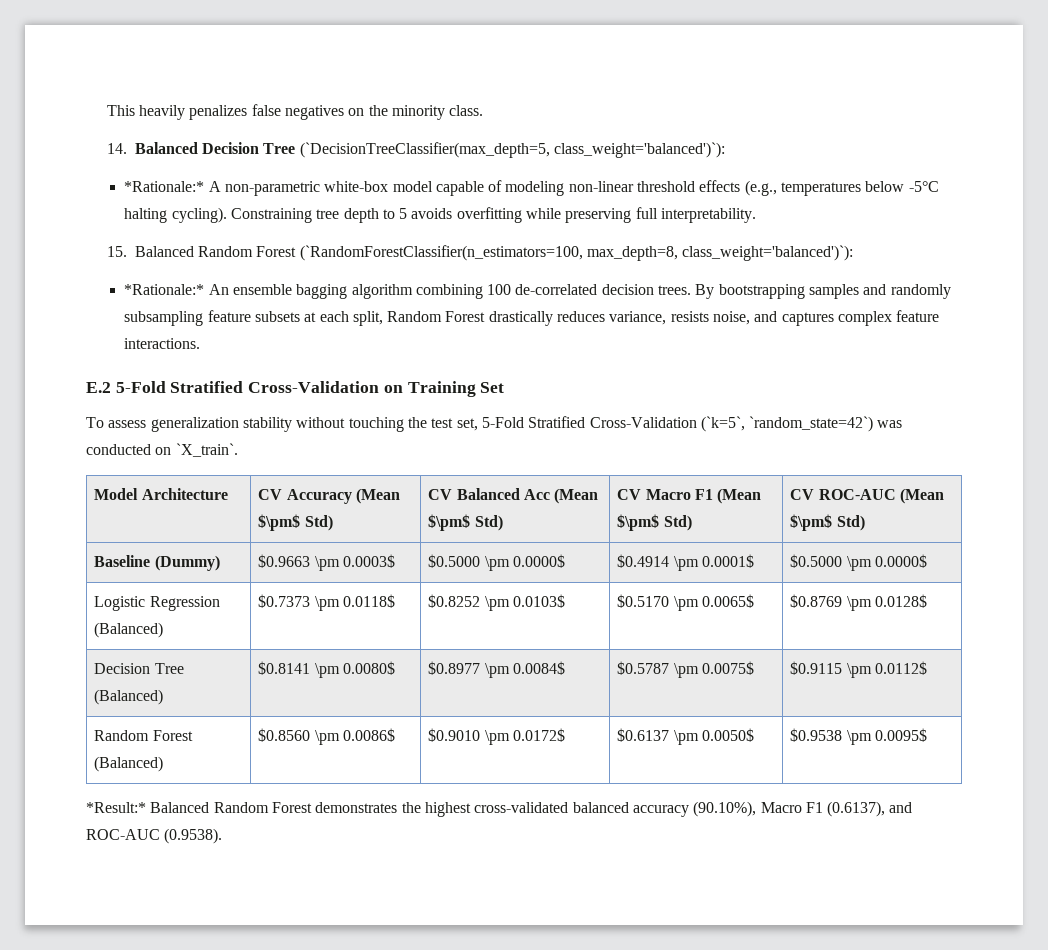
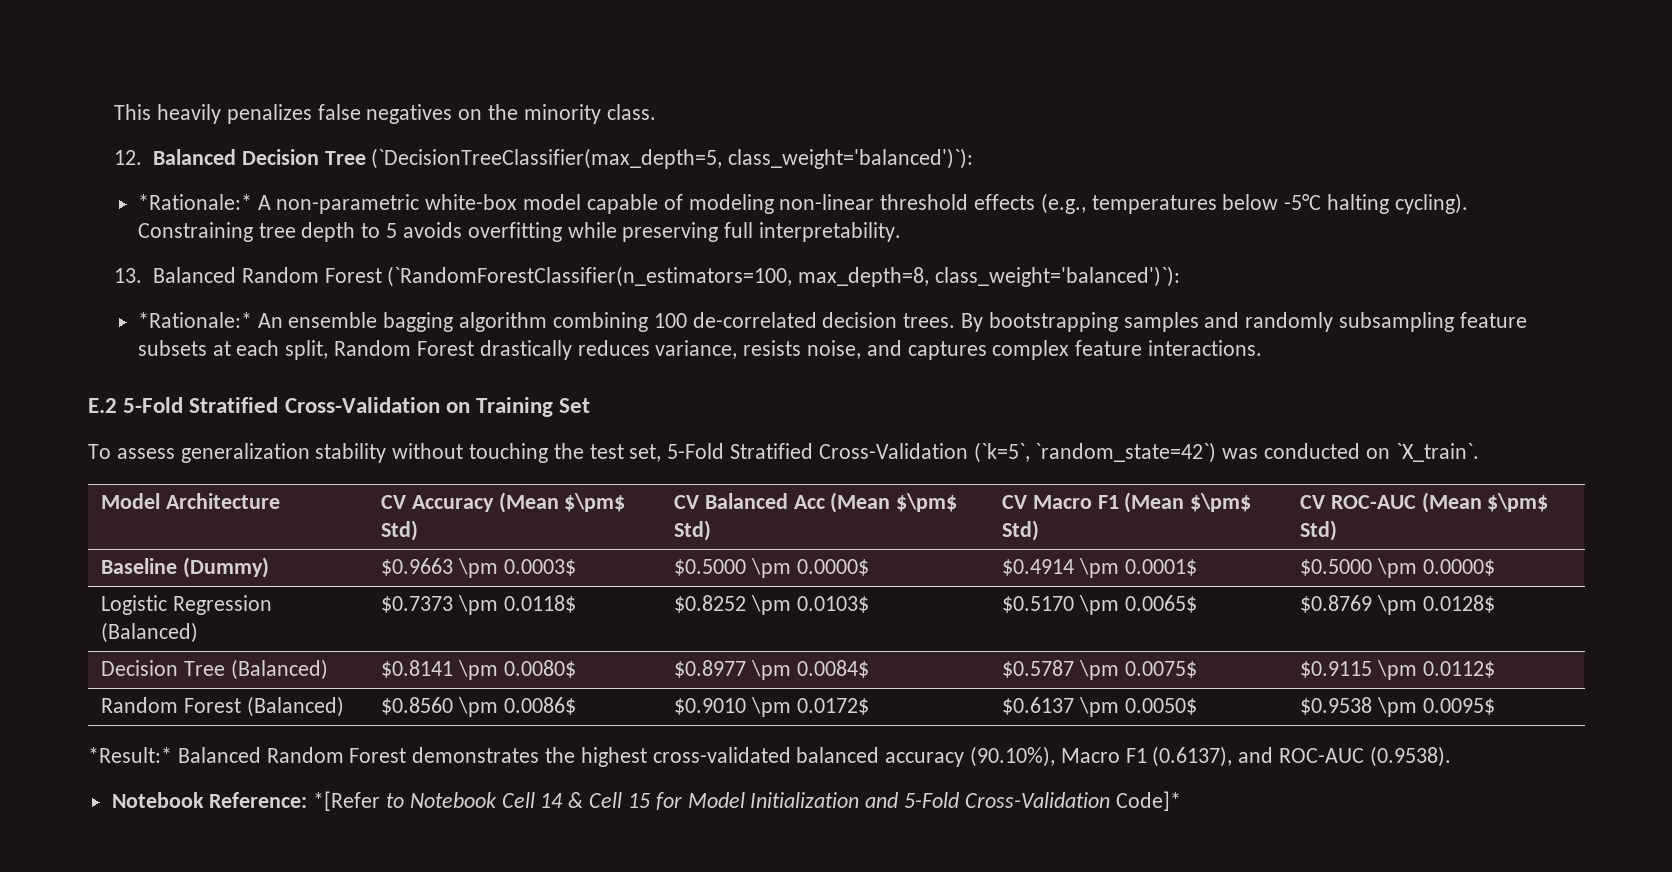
- 14. Balanced Decision Tree (`DecisionTreeClassifier(max_depth=5, class_weight='balanced')`):
+ 12. Balanced Decision Tree (`DecisionTreeClassifier(max_depth=5, class_weight='balanced')`):
- 15. Balanced Random Forest (`RandomForestClassifier(n_estimators=100, max_depth=8, class_weight='balanced')`):
+ 13. Balanced Random Forest (`RandomForestClassifier(n_estimators=100, max_depth=8, class_weight='balanced')`):
+ Notebook Reference: *[Refer to Notebook Cell 14 & Cell 15 for Model Initialization and 5-Fold Cross-Validation Code]*

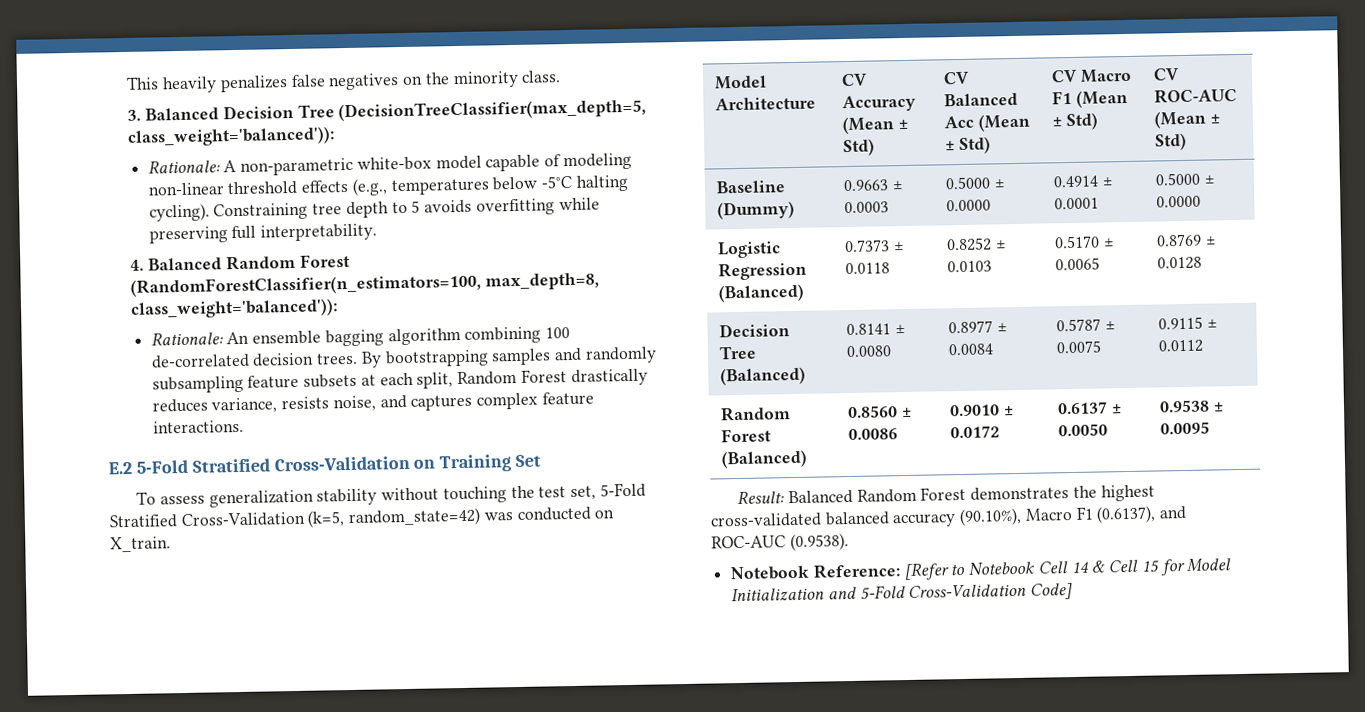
- 12. Balanced Decision Tree (`DecisionTreeClassifier(max_depth=5, class_weight='balanced')`):
- *Rationale:* A non-parametric white-box model capable of modeling non-linear threshold effects (e.g., temperatures below -5°C halting cycling).
+ 3. Balanced Decision Tree (DecisionTreeClassifier(max_depth=5, class_weight='balanced')):
+ Rationale: A non-parametric white-box model capable of modeling non-linear threshold effects (e.g., temperatures below -5°C halting cycling).
- 13. Balanced Random Forest (`RandomForestClassifier(n_estimators=100, max_depth=8, class_weight='balanced')`):
- *Rationale:* An ensemble bagging algorithm combining 100 de-correlated decision trees.
+ 4. Balanced Random Forest (RandomForestClassifier(n_estimators=100, max_depth=8, class_weight='balanced')):
+ Rationale: An ensemble bagging algorithm combining 100 de-correlated decision trees.
- To assess generalization stability without touching the test set, 5-Fold Stratified Cross-Validation (`k=5`, `random_state=42`) was conducted on `X_train`.
+ To assess generalization stability without touching the test set, 5-Fold Stratified Cross-Validation (k=5, random_state=42) was conducted on X_train.
- Model Architecture | CV Accuracy (Mean $\pm$ Std) | CV Balanced Acc (Mean $\pm$ Std) | CV Macro F1 (Mean $\pm$ Std) | CV ROC-AUC (Mean $\pm$ Std)
+ Model Architecture | CV Accuracy (Mean ± Std) | CV Balanced Acc (Mean ± Std) | CV Macro F1 (Mean ± Std) | CV ROC-AUC (Mean ± Std)
- Baseline (Dummy) | $0.9663 \pm 0.0003$ | $0.5000 \pm 0.0000$ | $0.4914 \pm 0.0001$ | $0.5000 \pm 0.0000$
- Logistic Regression (Balanced) | $0.7373 \pm 0.0118$ | $0.8252 \pm 0.0103$ | $0.5170 \pm 0.0065$ | $0.8769 \pm 0.0128$
- Decision Tree (Balanced) | $0.8141 \pm 0.0080$ | $0.8977 \pm 0.0084$ | $0.5787 \pm 0.0075$ | $0.9115 \pm 0.0112$
- Random Forest (Balanced) | $0.8560 \pm 0.0086$ | $0.9010 \pm 0.0172$ | $0.6137 \pm 0.0050$ | $0.9538 \pm 0.0095$
- *Result:* Balanced Random Forest demonstrates the highest cross-validated balanced accuracy (90.10%), Macro F1 (0.6137), and ROC-AUC (0.9538).
+ Baseline (Dummy) | 0.9663 ± 0.0003 | 0.5000 ± 0.0000 | 0.4914 ± 0.0001 | 0.5000 ± 0.0000
+ Logistic Regression (Balanced) | 0.7373 ± 0.0118 | 0.8252 ± 0.0103 | 0.5170 ± 0.0065 | 0.8769 ± 0.0128
+ Decision Tree (Balanced) | 0.8141 ± 0.0080 | 0.8977 ± 0.0084 | 0.5787 ± 0.0075 | 0.9115 ± 0.0112
+ Random Forest (Balanced) | 0.8560 ± 0.0086 | 0.9010 ± 0.0172 | 0.6137 ± 0.0050 | 0.9538 ± 0.0095
+ Result: Balanced Random Forest demonstrates the highest cross-validated balanced accuracy (90.10%), Macro F1 (0.6137), and ROC-AUC (0.9538).
- Notebook Reference: *[Refer to Notebook Cell 14 & Cell 15 for Model Initialization and 5-Fold Cross-Validation Code]*
+ Notebook Reference: [Refer to Notebook Cell 14 & Cell 15 for Model Initialization and 5-Fold Cross-Validation Code]

